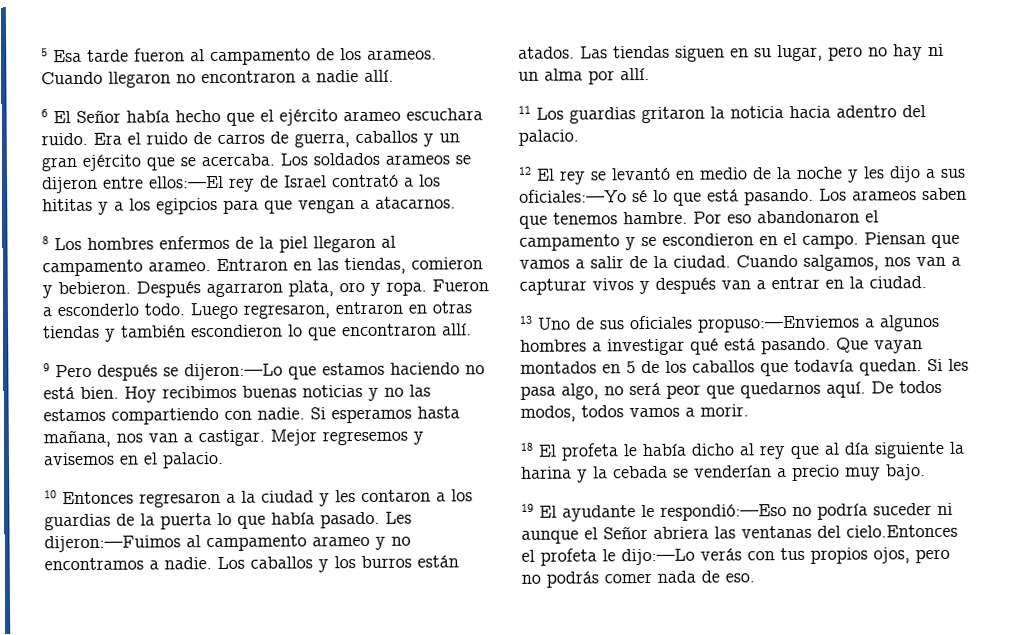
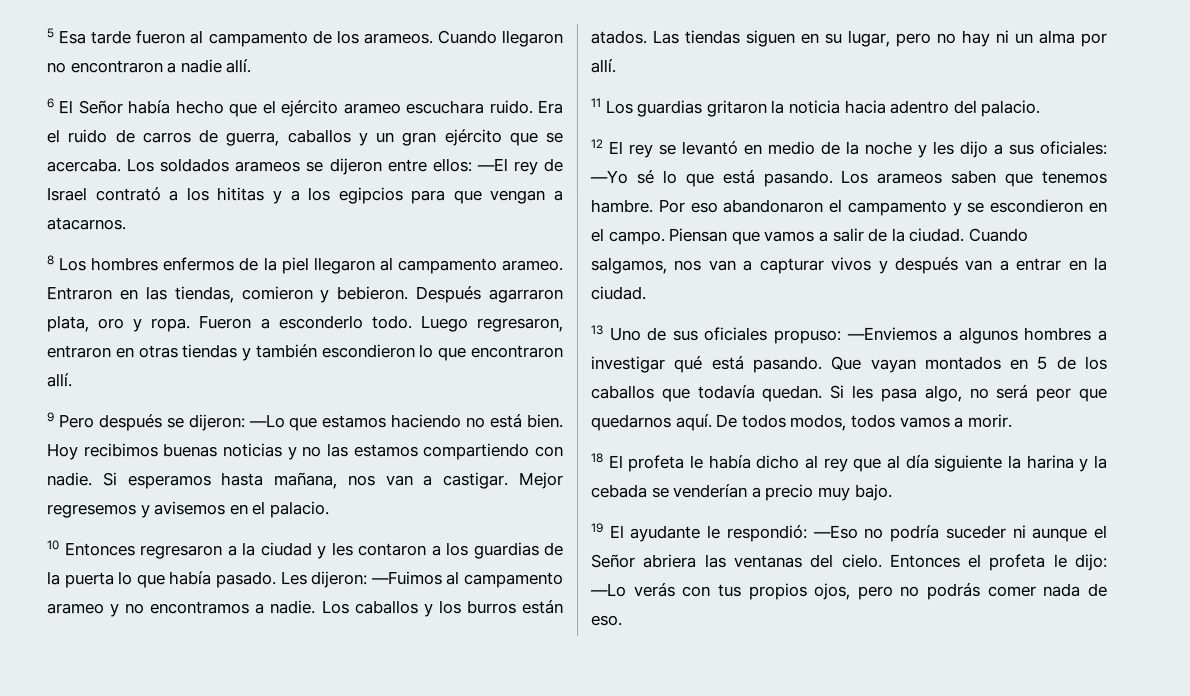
- Los soldados arameos se dijeron entre ellos:—El rey de Israel contrató a los hititas y a los egipcios para que vengan a atacarnos.
+ Los soldados arameos se dijeron entre ellos: —El rey de Israel contrató a los hititas y a los egipcios para que vengan a atacarnos.
- 9 Pero después se dijeron:—Lo que estamos haciendo no está bien.
+ 9 Pero después se dijeron: —Lo que estamos haciendo no está bien.
- Les dijeron:—Fuimos al campamento arameo y no encontramos a nadie.
+ Les dijeron: —Fuimos al campamento arameo y no encontramos a nadie.
- 12 El rey se levantó en medio de la noche y les dijo a sus oficiales:—Yo sé lo que está pasando.
+ 12 El rey se levantó en medio de la noche y les dijo a sus oficiales: —Yo sé lo que está pasando.
- 13 Uno de sus oficiales propuso:—Enviemos a algunos hombres a investigar qué está pasando.
+ 13 Uno de sus oficiales propuso: —Enviemos a algunos hombres a investigar qué está pasando.
- 19 El ayudante le respondió:—Eso no podría suceder ni aunque el Señor abriera las ventanas del cielo.Entonces el profeta le dijo:—Lo verás con tus propios ojos, pero no podrás comer nada de eso.
+ 19 El ayudante le respondió: —Eso no podría suceder ni aunque el Señor abriera las ventanas del cielo. Entonces el profeta le dijo: —Lo verás con tus propios ojos, pero no podrás comer nada de eso.

